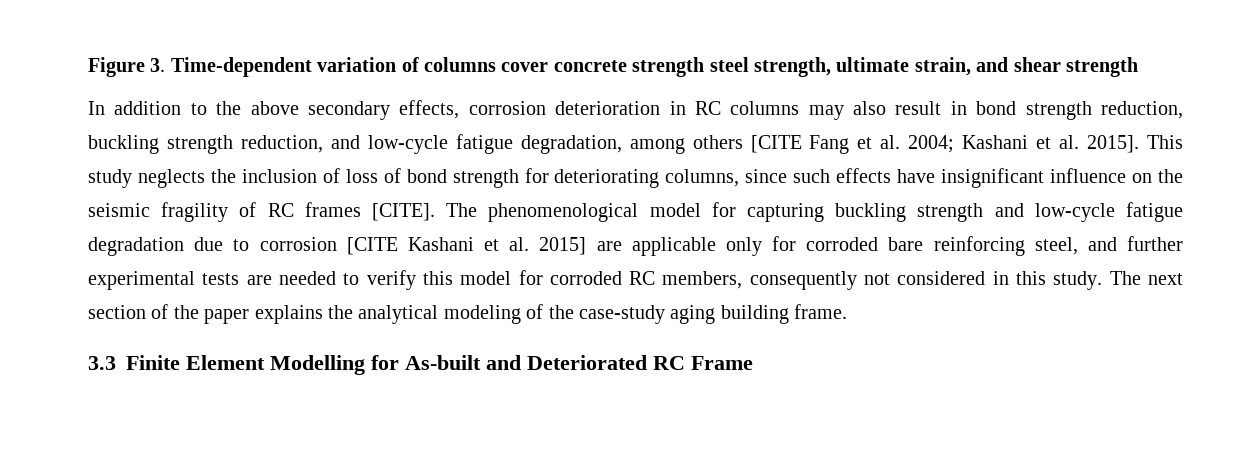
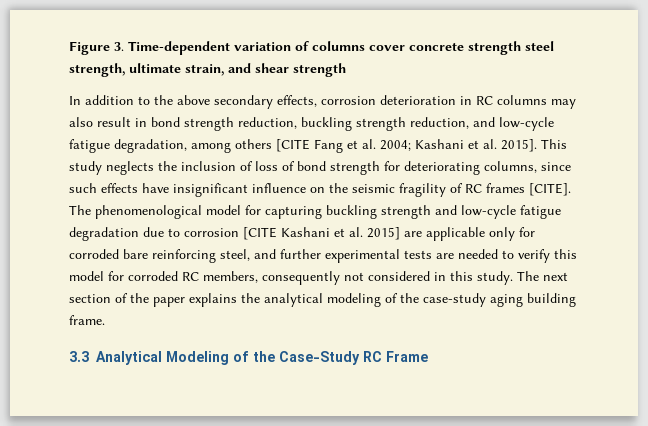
- 3.3 Finite Element Modelling for As-built and Deteriorated RC Frame
+ 3.3 Analytical Modeling of the Case-Study RC Frame

